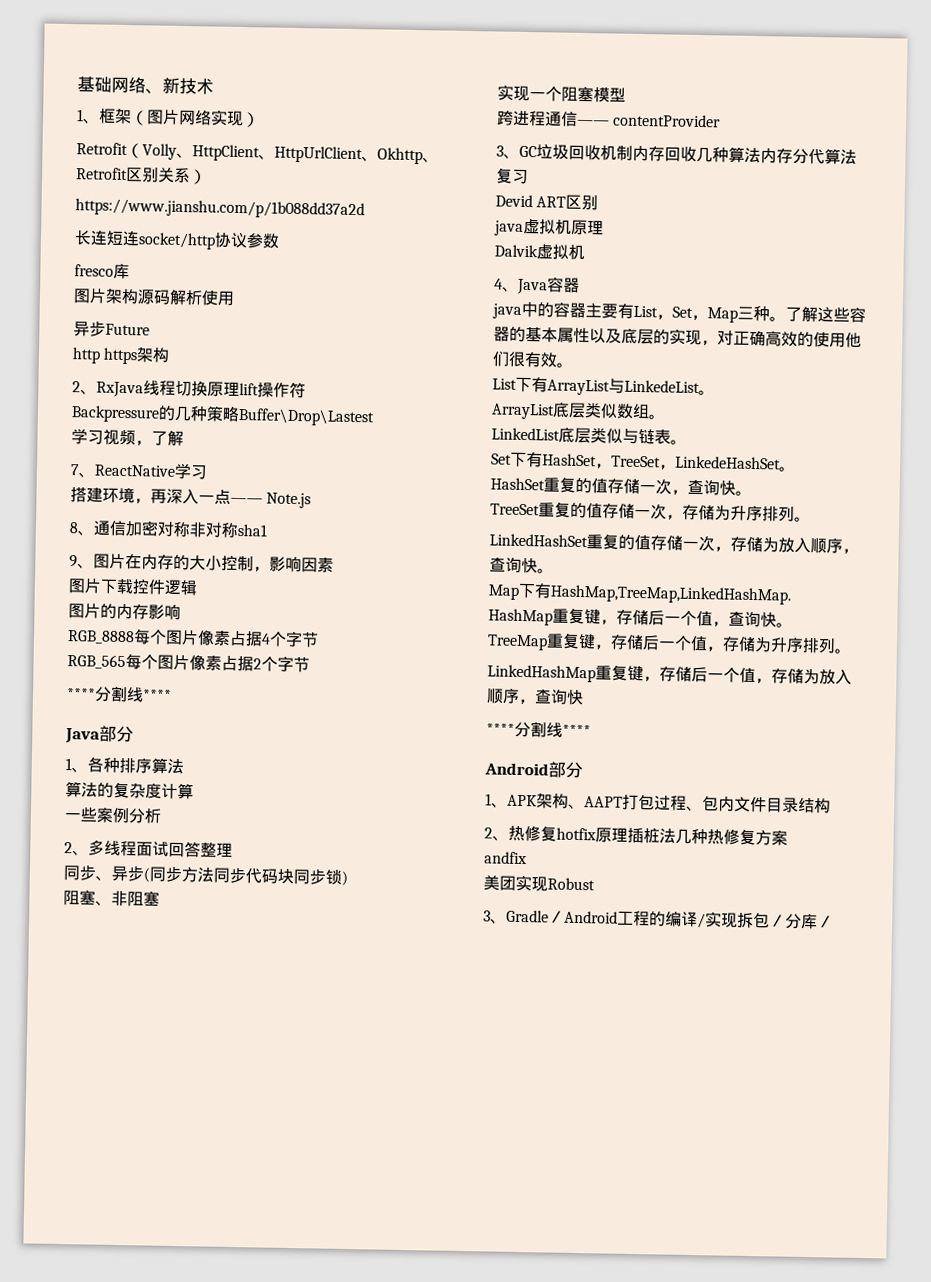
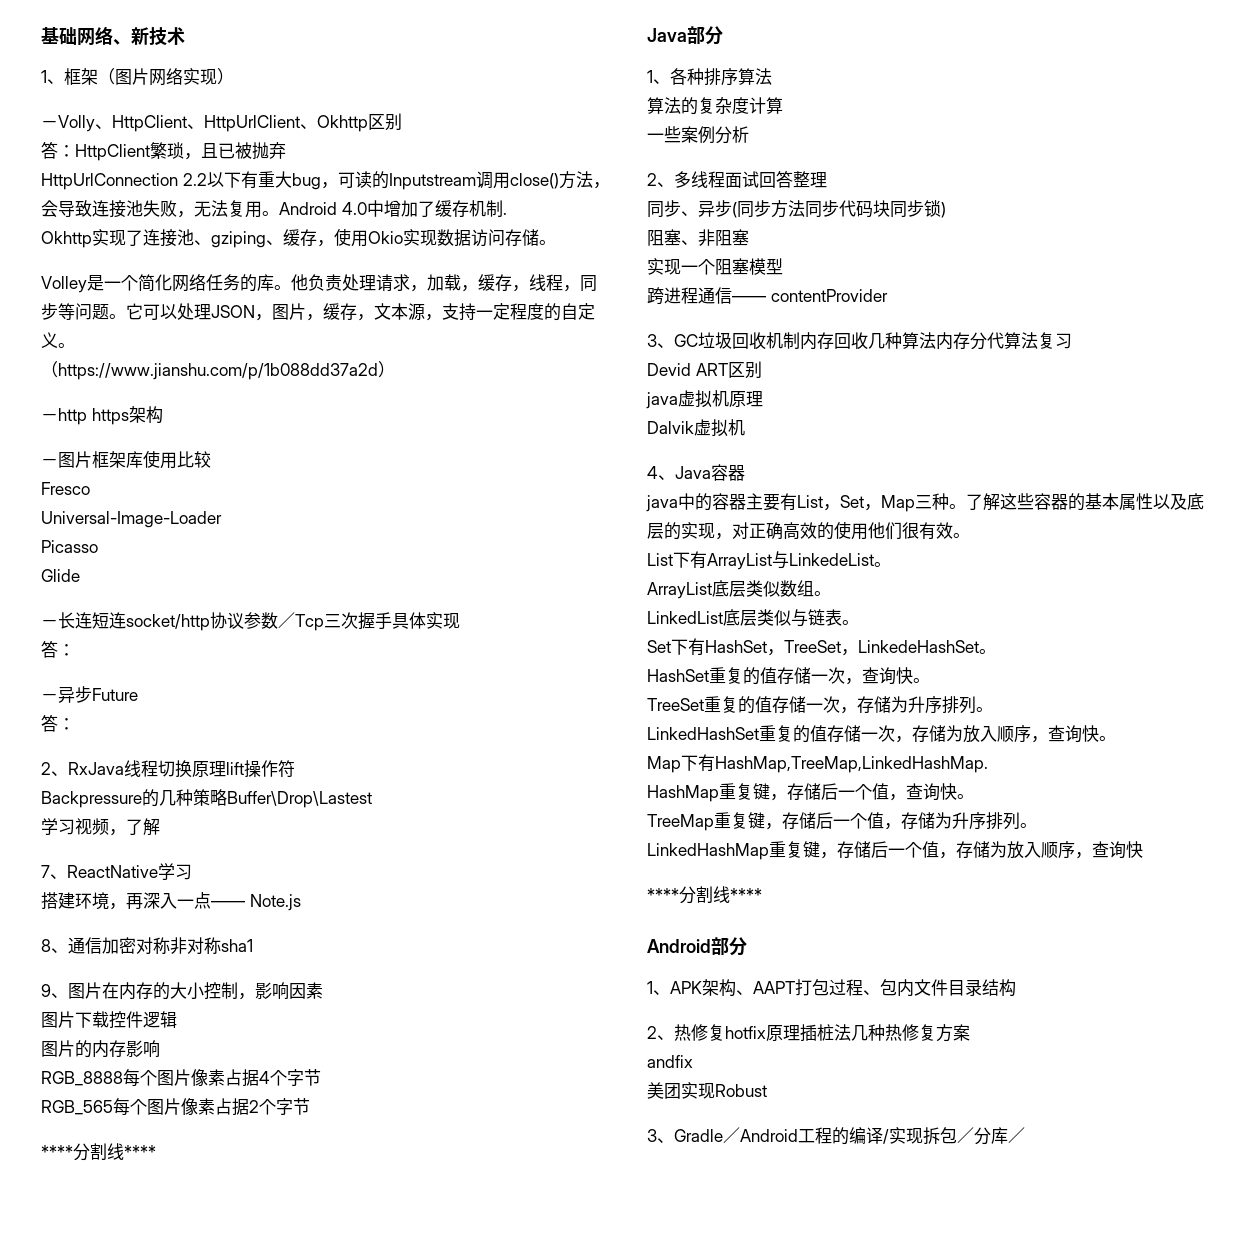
- Retrofit（Volly、HttpClient、HttpUrlClient、Okhttp、Retrofit区别关系）
- https://www.jianshu.com/p/1b088dd37a2d
- 长连短连socket/http协议参数
- fresco库
- 图片架构源码解析使用
- 异步Future
- http https架构
+ －Volly、HttpClient、HttpUrlClient、Okhttp区别
+ 答：HttpClient繁琐，且已被抛弃
+ HttpUrlConnection 2.2以下有重大bug，可读的Inputstream调用close()方法，会导致连接池失败，无法复用。Android 4.0中增加了缓存机制.
+ Okhttp实现了连接池、gziping、缓存，使用Okio实现数据访问存储。
+ Volley是一个简化网络任务的库。他负责处理请求，加载，缓存，线程，同步等问题。它可以处理JSON，图片，缓存，文本源，支持一定程度的自定义。
+ （https://www.jianshu.com/p/1b088dd37a2d）
+ －http https架构
+ －图片框架库使用比较
+ Fresco
+ Universal-Image-Loader
+ Picasso
+ Glide
+ －长连短连socket/http协议参数／Tcp三次握手具体实现
+ 答：
+ －异步Future
+ 答：

